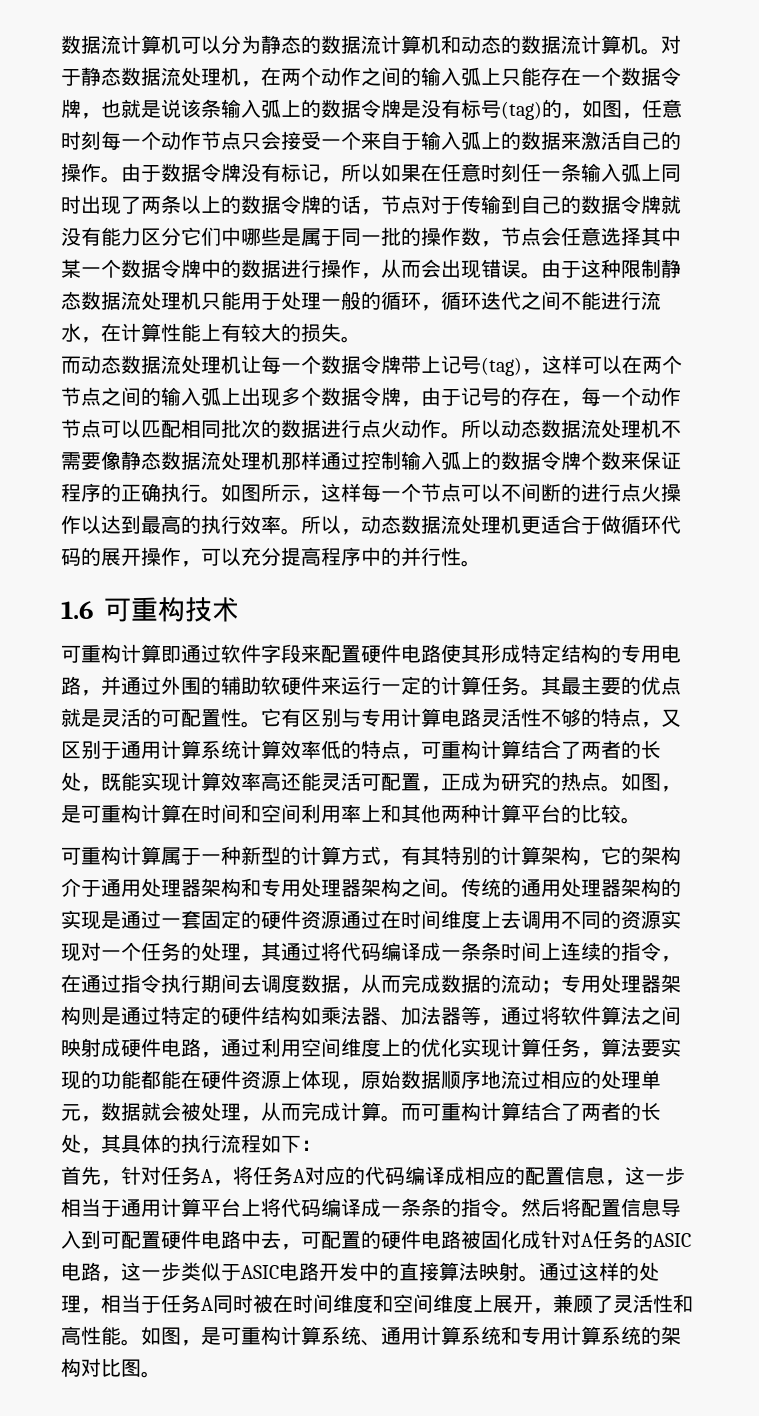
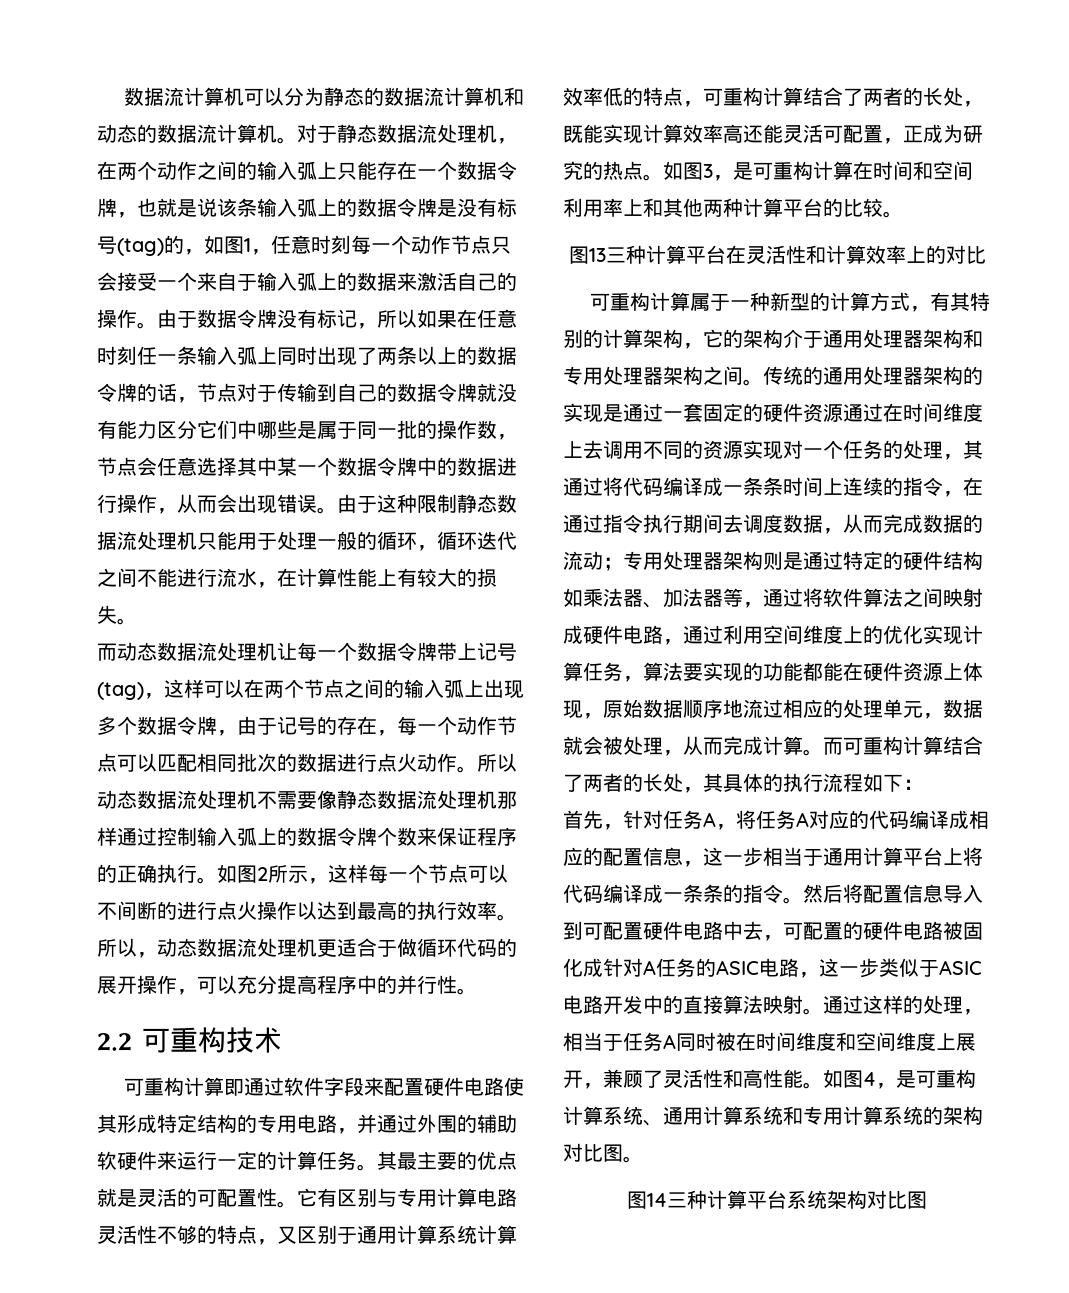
- 对于静态数据流处理机，在两个动作之间的输入弧上只能存在一个数据令牌，也就是说该条输入弧上的数据令牌是没有标号(tag)的，如图，任意时刻每一个动作节点只会接受一个来自于输入弧上的数据来激活自己的操作。
+ 对于静态数据流处理机，在两个动作之间的输入弧上只能存在一个数据令牌，也就是说该条输入弧上的数据令牌是没有标号(tag)的，如图1，任意时刻每一个动作节点只会接受一个来自于输入弧上的数据来激活自己的操作。
- 如图所示，这样每一个节点可以不间断的进行点火操作以达到最高的执行效率。
+ 如图2所示，这样每一个节点可以不间断的进行点火操作以达到最高的执行效率。
- 1.6可重构技术
+ 2.2可重构技术
- 如图，是可重构计算在时间和空间利用率上和其他两种计算平台的比较。
+ 如图3，是可重构计算在时间和空间利用率上和其他两种计算平台的比较。
+ 图13三种计算平台在灵活性和计算效率上的对比
- 如图，是可重构计算系统、通用计算系统和专用计算系统的架构对比图。
+ 如图4，是可重构计算系统、通用计算系统和专用计算系统的架构对比图。
+ 图14三种计算平台系统架构对比图

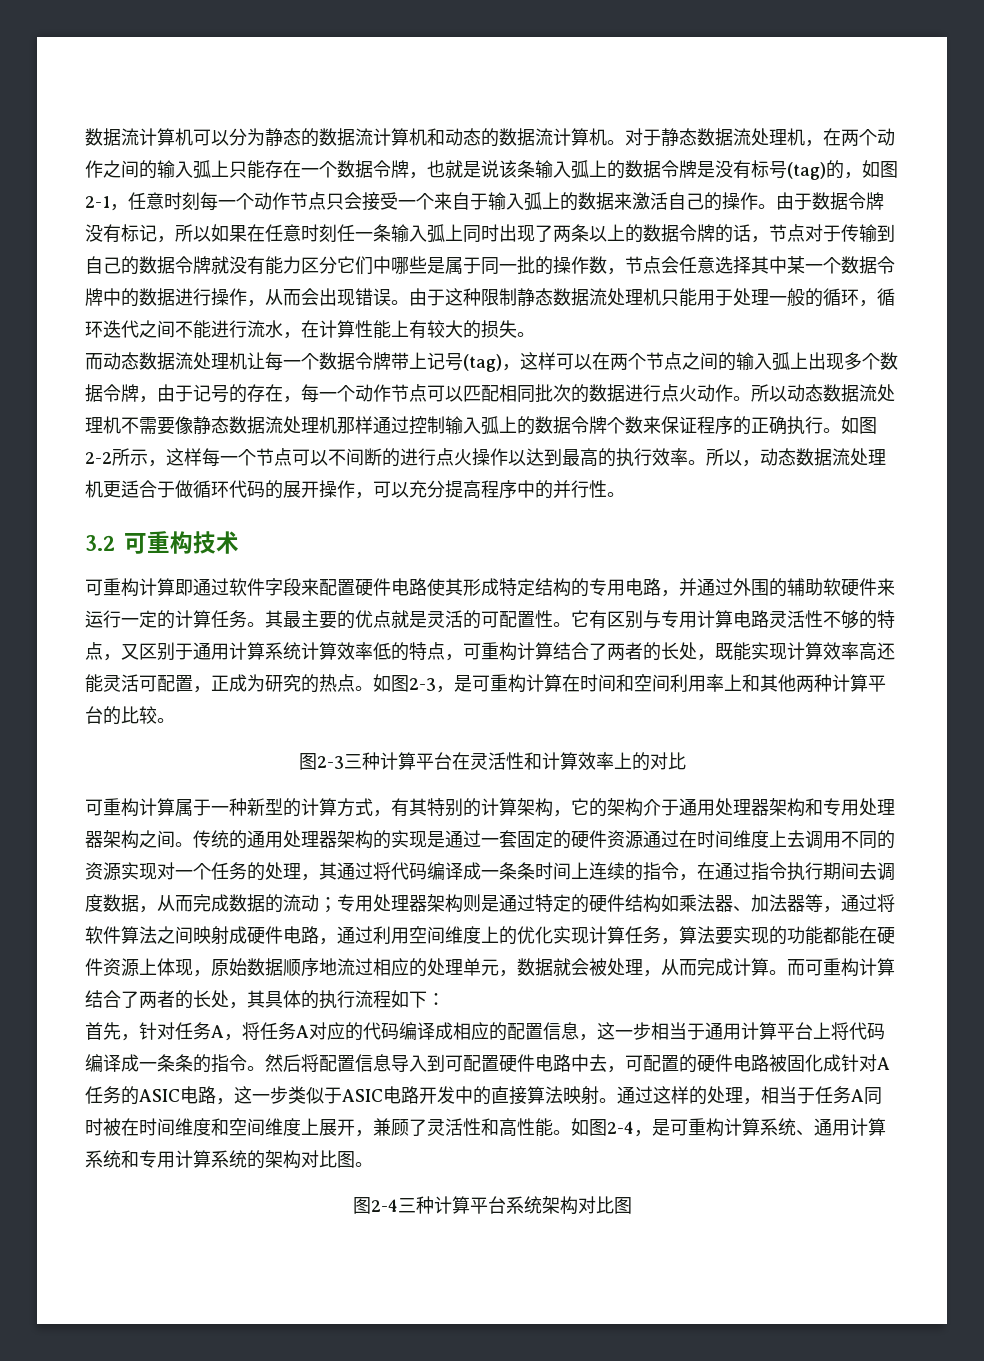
- 对于静态数据流处理机，在两个动作之间的输入弧上只能存在一个数据令牌，也就是说该条输入弧上的数据令牌是没有标号(tag)的，如图1，任意时刻每一个动作节点只会接受一个来自于输入弧上的数据来激活自己的操作。
+ 对于静态数据流处理机，在两个动作之间的输入弧上只能存在一个数据令牌，也就是说该条输入弧上的数据令牌是没有标号(tag)的，如图2-1，任意时刻每一个动作节点只会接受一个来自于输入弧上的数据来激活自己的操作。
- 如图2所示，这样每一个节点可以不间断的进行点火操作以达到最高的执行效率。
+ 如图2-2所示，这样每一个节点可以不间断的进行点火操作以达到最高的执行效率。
- 2.2可重构技术
+ 3.2可重构技术
- 如图3，是可重构计算在时间和空间利用率上和其他两种计算平台的比较。
+ 如图2-3，是可重构计算在时间和空间利用率上和其他两种计算平台的比较。
- 图13三种计算平台在灵活性和计算效率上的对比
+ 图2-3三种计算平台在灵活性和计算效率上的对比
- 如图4，是可重构计算系统、通用计算系统和专用计算系统的架构对比图。
+ 如图2-4，是可重构计算系统、通用计算系统和专用计算系统的架构对比图。
- 图14三种计算平台系统架构对比图
+ 图2-4三种计算平台系统架构对比图

